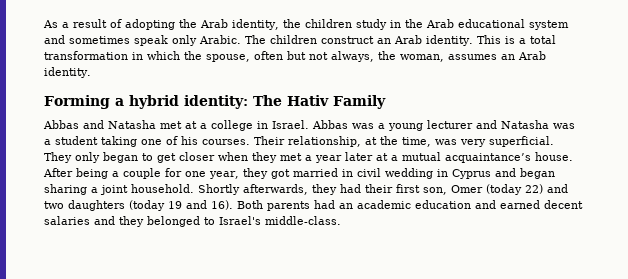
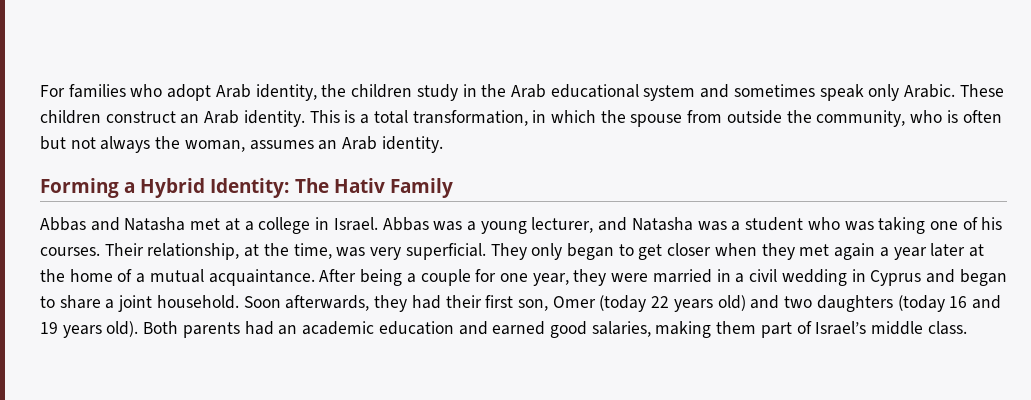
- As a result of adopting the Arab identity, the children study in the Arab educational system and sometimes speak only Arabic.
+ For families who adopt Arab identity, the children study in the Arab educational system and sometimes speak only Arabic.
- The children construct an Arab identity.
+ These children construct an Arab identity.
- This is a total transformation in which the spouse, often but not always, the woman, assumes an Arab identity.
+ This is a total transformation, in which the spouse from outside the community, who is often but not always the woman, assumes an Arab identity.
- Forming a hybrid identity: The Hativ Family
+ Forming a Hybrid Identity: The Hativ Family
- Abbas was a young lecturer and Natasha was a student taking one of his courses.
+ Abbas was a young lecturer, and Natasha was a student who was taking one of his courses.
- They only began to get closer when they met a year later at a mutual acquaintance’s house.
+ They only began to get closer when they met again a year later at the home of a mutual acquaintance.
- After being a couple for one year, they got married in civil wedding in Cyprus and began sharing a joint household.
+ After being a couple for one year, they were married in a civil wedding in Cyprus and began to share a joint household.
- Shortly afterwards, they had their first son, Omer (today 22) and two daughters (today 19 and 16).
+ Soon afterwards, they had their first son, Omer (today 22 years old) and two daughters (today 16 and 19 years old).
- Both parents had an academic education and earned decent salaries and they belonged to Israel's middle-class.
+ Both parents had an academic education and earned good salaries, making them part of Israel’s middle class.

